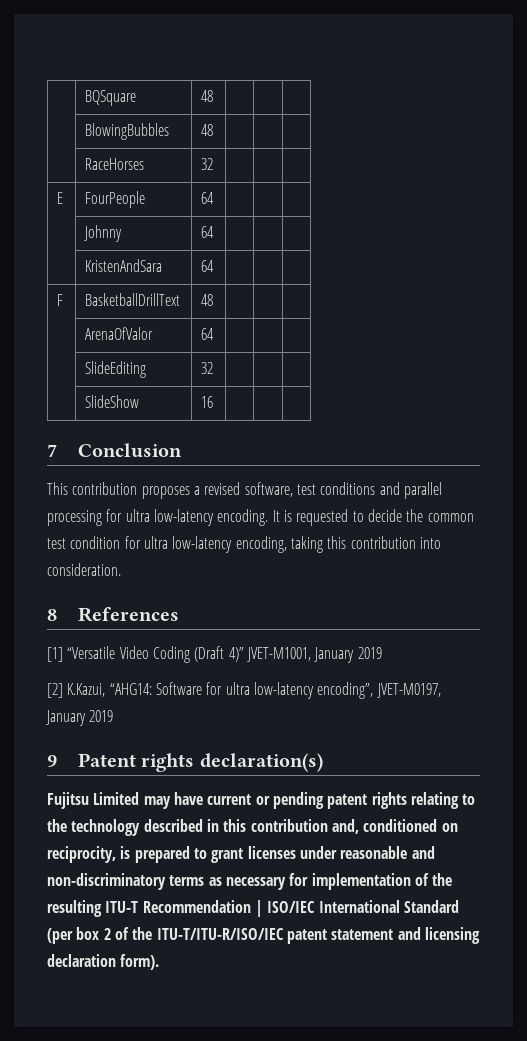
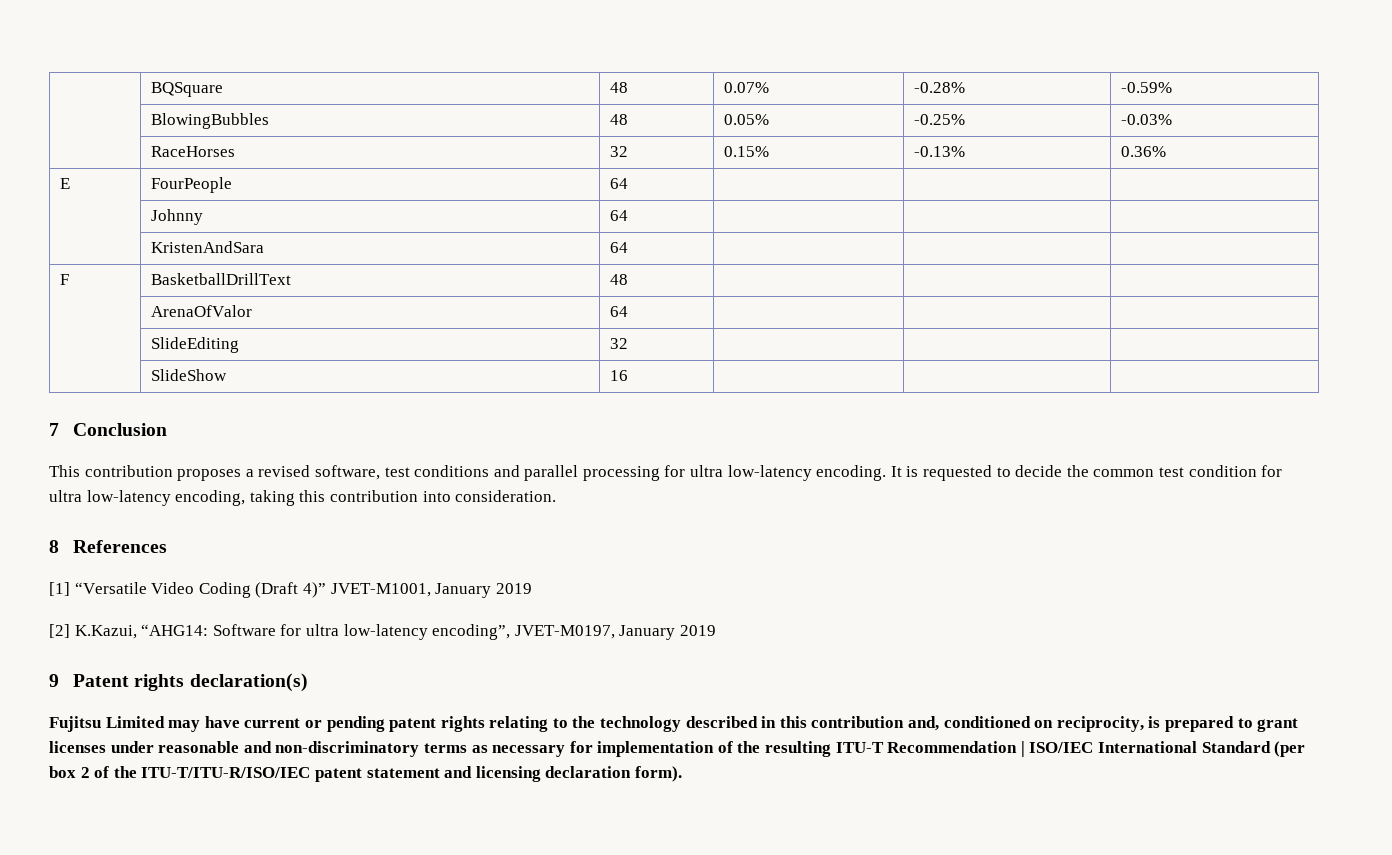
- | BQSquare | 48 | | |
+ | BQSquare | 48 | 0.07% | -0.28% | -0.59%
- | BlowingBubbles | 48 | | |
+ | BlowingBubbles | 48 | 0.05% | -0.25% | -0.03%
- | RaceHorses | 32 | | |
+ | RaceHorses | 32 | 0.15% | -0.13% | 0.36%

